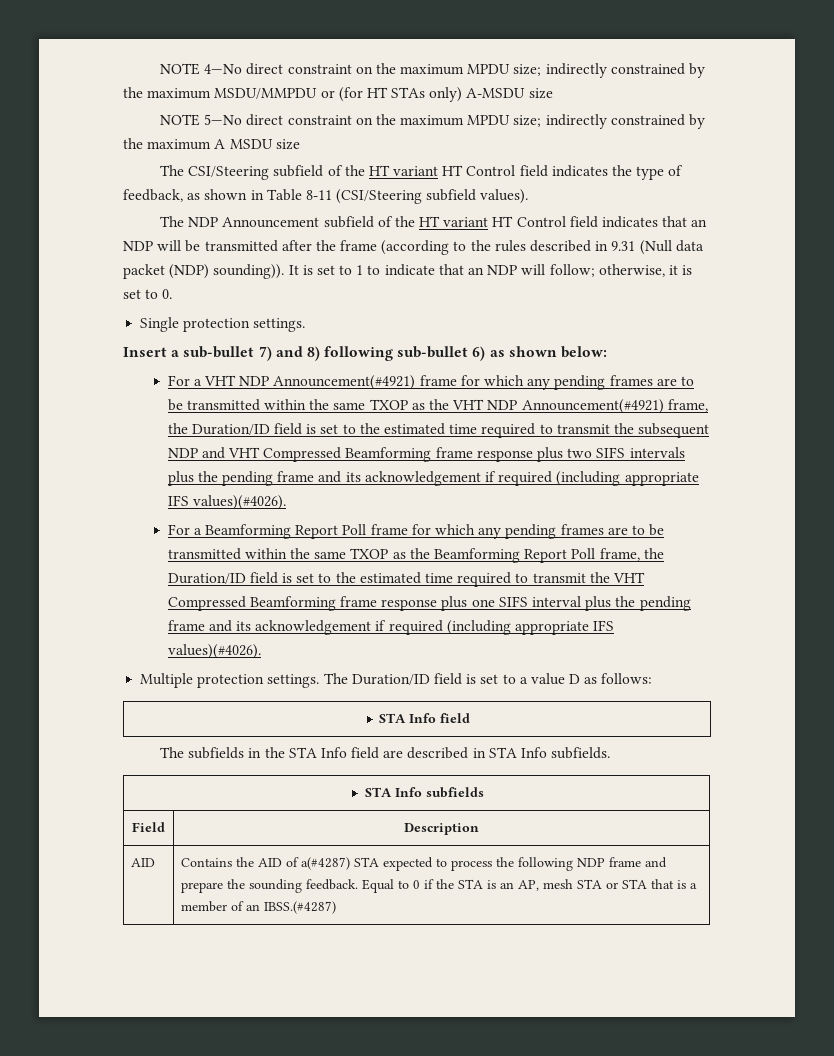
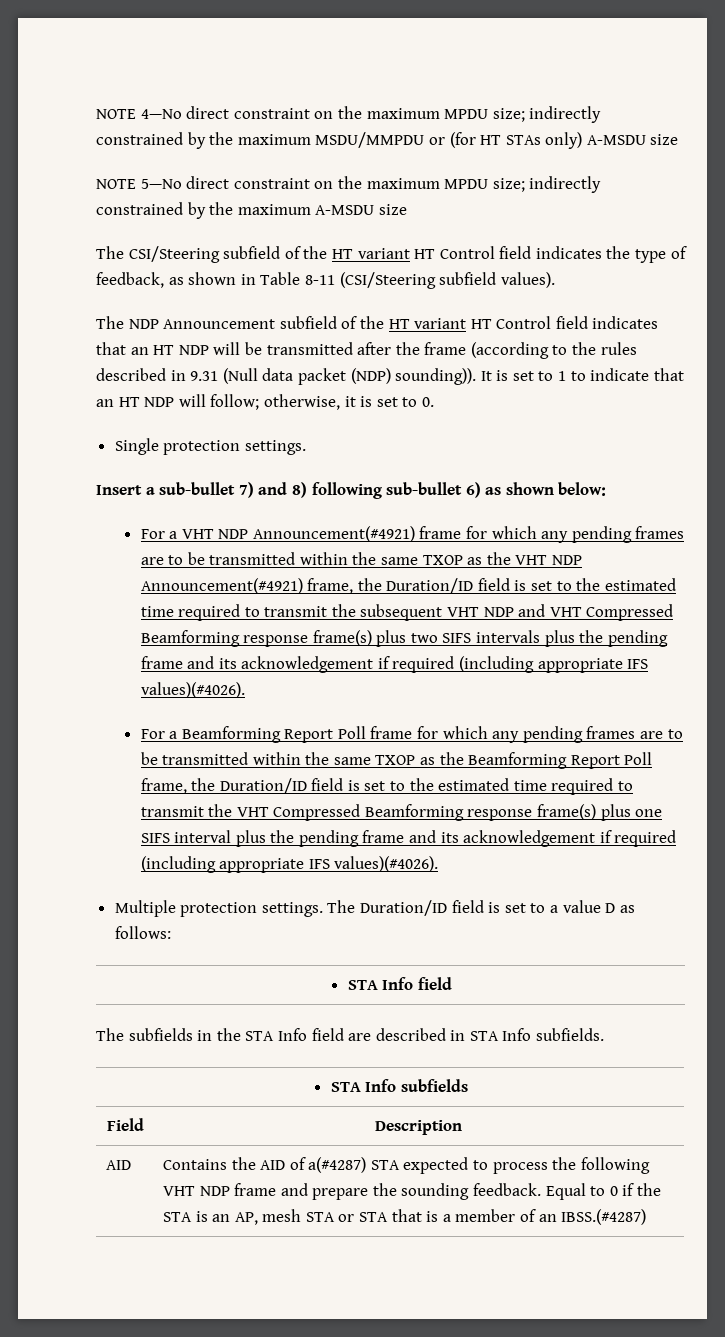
- NOTE 5—No direct constraint on the maximum MPDU size; indirectly constrained by the maximum A MSDU size
+ NOTE 5—No direct constraint on the maximum MPDU size; indirectly constrained by the maximum A-MSDU size
- The NDP Announcement subfield of the HT variant HT Control field indicates that an NDP will be transmitted after the frame (according to the rules described in 9.31 (Null data packet (NDP) sounding)).
+ The NDP Announcement subfield of the HT variant HT Control field indicates that an HT NDP will be transmitted after the frame (according to the rules described in 9.31 (Null data packet (NDP) sounding)).
- It is set to 1 to indicate that an NDP will follow; otherwise, it is set to 0.
+ It is set to 1 to indicate that an HT NDP will follow; otherwise, it is set to 0.
- For a VHT NDP Announcement(#4921) frame for which any pending frames are to be transmitted within the same TXOP as the VHT NDP Announcement(#4921) frame, the Duration/ID field is set to the estimated time required to transmit the subsequent NDP and VHT Compressed Beamforming frame response plus two SIFS intervals plus the pending frame and its acknowledgement if required (including appropriate IFS values)(#4026).
+ For a VHT NDP Announcement(#4921) frame for which any pending frames are to be transmitted within the same TXOP as the VHT NDP Announcement(#4921) frame, the Duration/ID field is set to the estimated time required to transmit the subsequent VHT NDP and VHT Compressed Beamforming response frame(s) plus two SIFS intervals plus the pending frame and its acknowledgement if required (including appropriate IFS values)(#4026).
- For a Beamforming Report Poll frame for which any pending frames are to be transmitted within the same TXOP as the Beamforming Report Poll frame, the Duration/ID field is set to the estimated time required to transmit the VHT Compressed Beamforming frame response plus one SIFS interval plus the pending frame and its acknowledgement if required (including appropriate IFS values)(#4026).
+ For a Beamforming Report Poll frame for which any pending frames are to be transmitted within the same TXOP as the Beamforming Report Poll frame, the Duration/ID field is set to the estimated time required to transmit the VHT Compressed Beamforming response frame(s) plus one SIFS interval plus the pending frame and its acknowledgement if required (including appropriate IFS values)(#4026).
- AID | Contains the AID of a(#4287) STA expected to process the following NDP frame and prepare the sounding feedback. Equal to 0 if the STA is an AP, mesh STA or STA that is a member of an IBSS.(#4287)
+ AID | Contains the AID of a(#4287) STA expected to process the following VHT NDP frame and prepare the sounding feedback. Equal to 0 if the STA is an AP, mesh STA or STA that is a member of an IBSS.(#4287)

